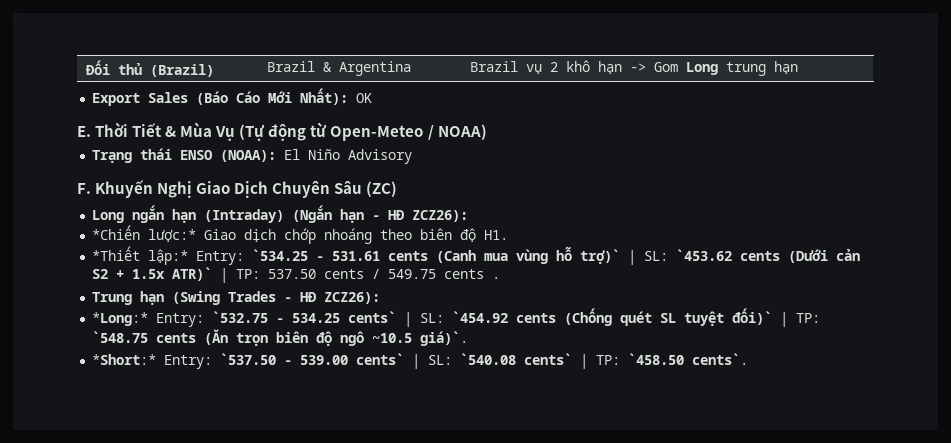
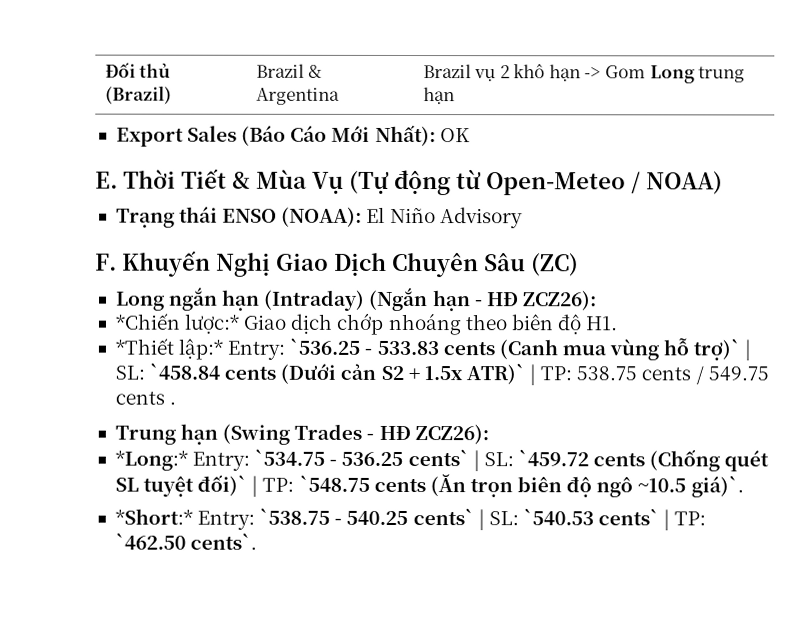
- *Thiết lập:* Entry: `534.25 - 531.61 cents (Canh mua vùng hỗ trợ)` | SL: `453.62 cents (Dưới cản S2 + 1.5x ATR)` | TP: 537.50 cents / 549.75 cents .
+ *Thiết lập:* Entry: `536.25 - 533.83 cents (Canh mua vùng hỗ trợ)` | SL: `458.84 cents (Dưới cản S2 + 1.5x ATR)` | TP: 538.75 cents / 549.75 cents .
- *Long:* Entry: `532.75 - 534.25 cents` | SL: `454.92 cents (Chống quét SL tuyệt đối)` | TP: `548.75 cents (Ăn trọn biên độ ngô ~10.5 giá)`.
+ *Long:* Entry: `534.75 - 536.25 cents` | SL: `459.72 cents (Chống quét SL tuyệt đối)` | TP: `548.75 cents (Ăn trọn biên độ ngô ~10.5 giá)`.
- *Short:* Entry: `537.50 - 539.00 cents` | SL: `540.08 cents` | TP: `458.50 cents`.
+ *Short:* Entry: `538.75 - 540.25 cents` | SL: `540.53 cents` | TP: `462.50 cents`.

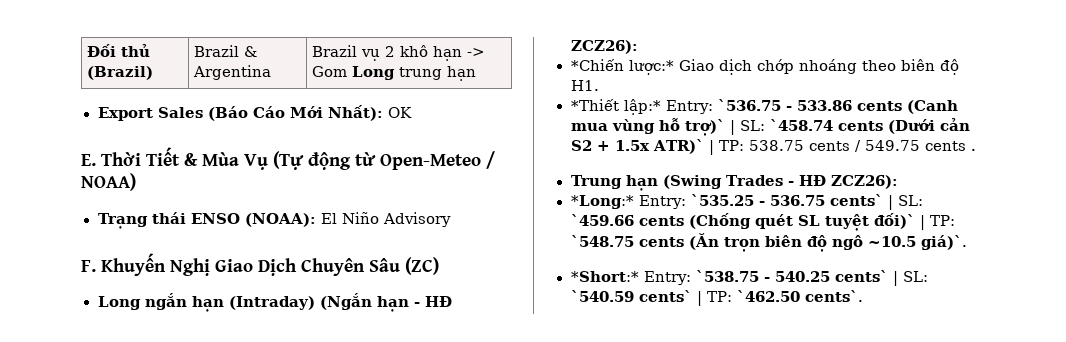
- *Thiết lập:* Entry: `536.25 - 533.83 cents (Canh mua vùng hỗ trợ)` | SL: `458.84 cents (Dưới cản S2 + 1.5x ATR)` | TP: 538.75 cents / 549.75 cents .
+ *Thiết lập:* Entry: `536.75 - 533.86 cents (Canh mua vùng hỗ trợ)` | SL: `458.74 cents (Dưới cản S2 + 1.5x ATR)` | TP: 538.75 cents / 549.75 cents .
- *Long:* Entry: `534.75 - 536.25 cents` | SL: `459.72 cents (Chống quét SL tuyệt đối)` | TP: `548.75 cents (Ăn trọn biên độ ngô ~10.5 giá)`.
+ *Long:* Entry: `535.25 - 536.75 cents` | SL: `459.66 cents (Chống quét SL tuyệt đối)` | TP: `548.75 cents (Ăn trọn biên độ ngô ~10.5 giá)`.
- *Short:* Entry: `538.75 - 540.25 cents` | SL: `540.53 cents` | TP: `462.50 cents`.
+ *Short:* Entry: `538.75 - 540.25 cents` | SL: `540.59 cents` | TP: `462.50 cents`.

